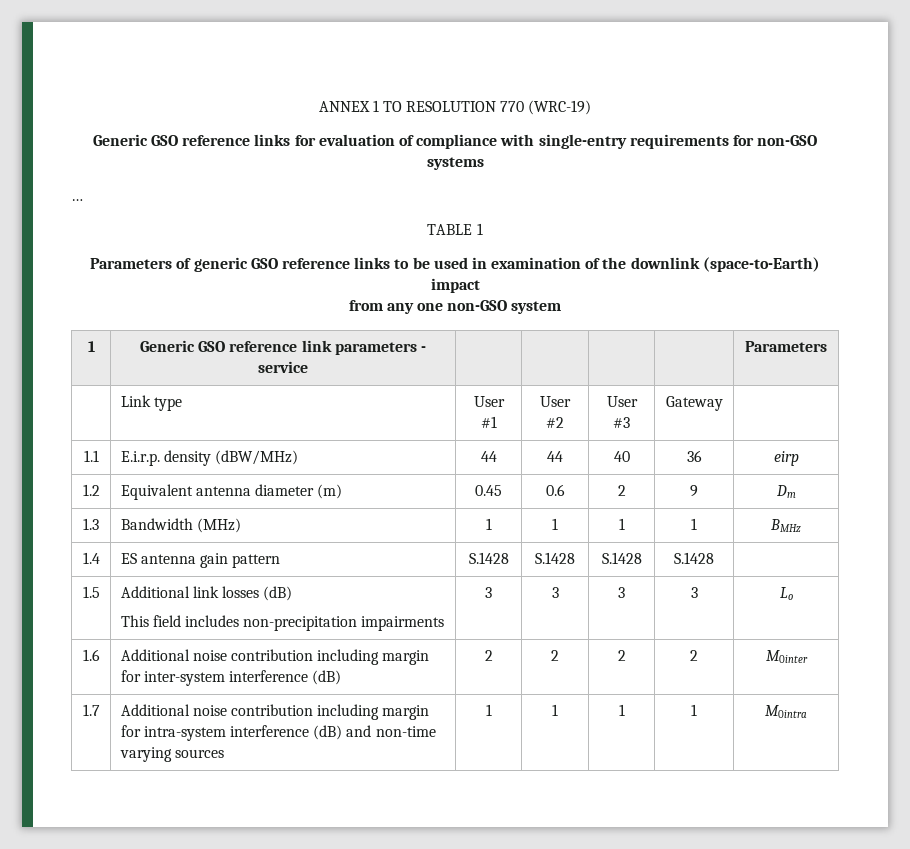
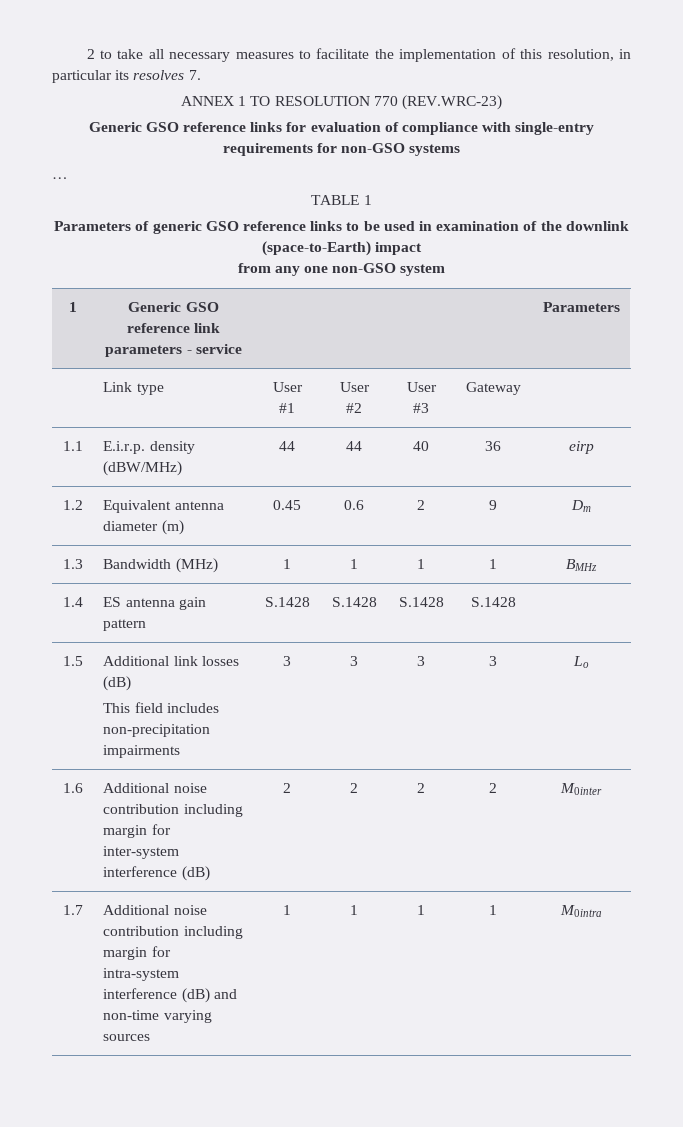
+ 2 to take all necessary measures to facilitate the implementation of this resolution, in particular its resolves 7.
- ANNEX 1 TO RESOLUTION 770 (WRC-19)
+ ANNEX 1 TO RESOLUTION 770 (REV.WRC-23)

